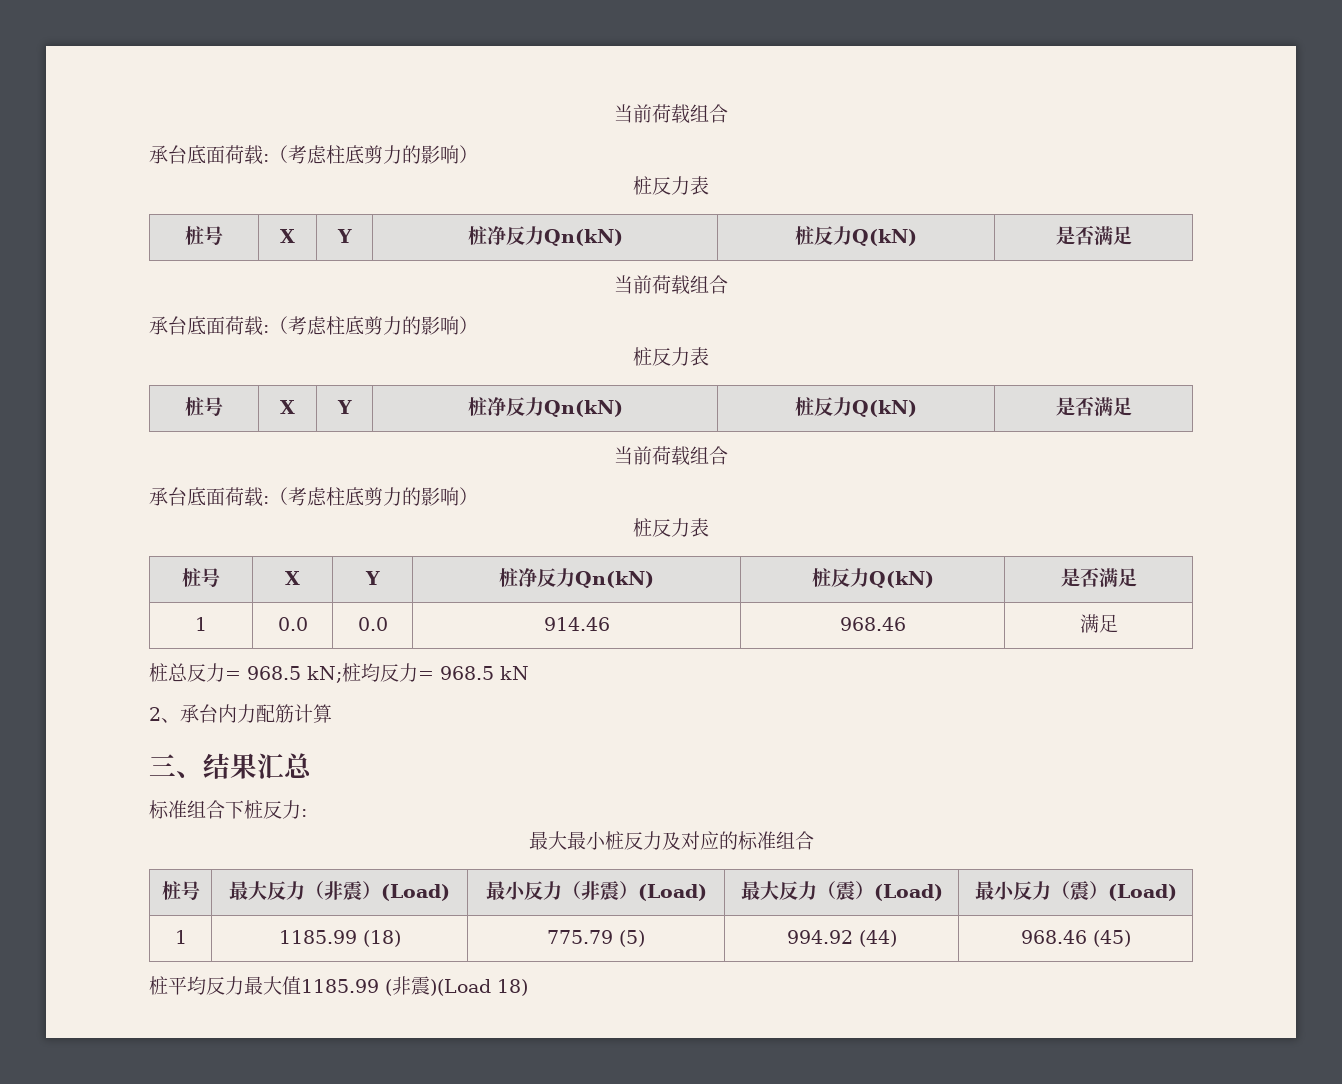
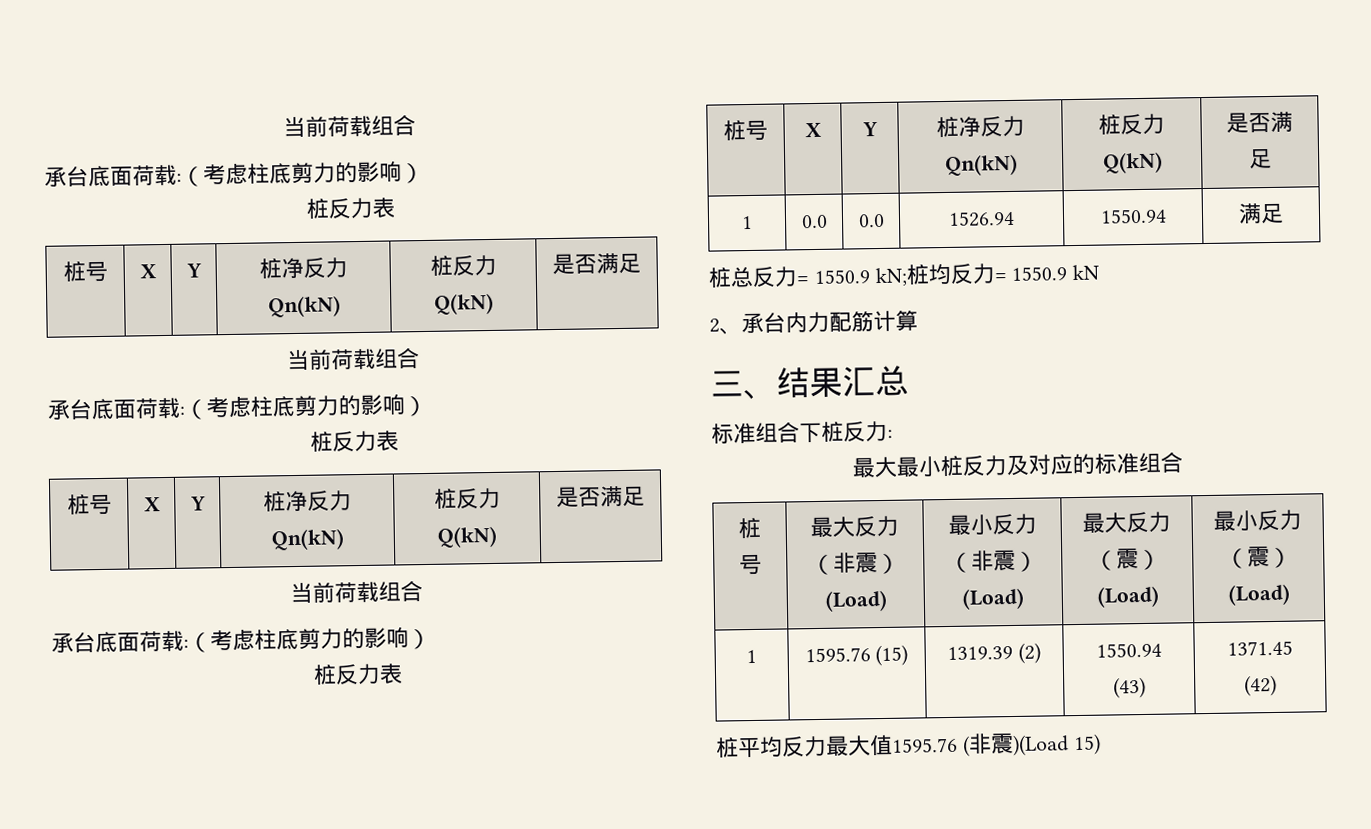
- 1 | 0.0 | 0.0 | 914.46 | 968.46 | 满足
+ 1 | 0.0 | 0.0 | 1526.94 | 1550.94 | 满足
- 桩总反力= 968.5 kN;桩均反力= 968.5 kN
+ 桩总反力= 1550.9 kN;桩均反力= 1550.9 kN
- 1 | 1185.99 (18) | 775.79 (5) | 994.92 (44) | 968.46 (45)
+ 1 | 1595.76 (15) | 1319.39 (2) | 1550.94 (43) | 1371.45 (42)
- 桩平均反力最大值1185.99 (非震)(Load 18)
+ 桩平均反力最大值1595.76 (非震)(Load 15)

